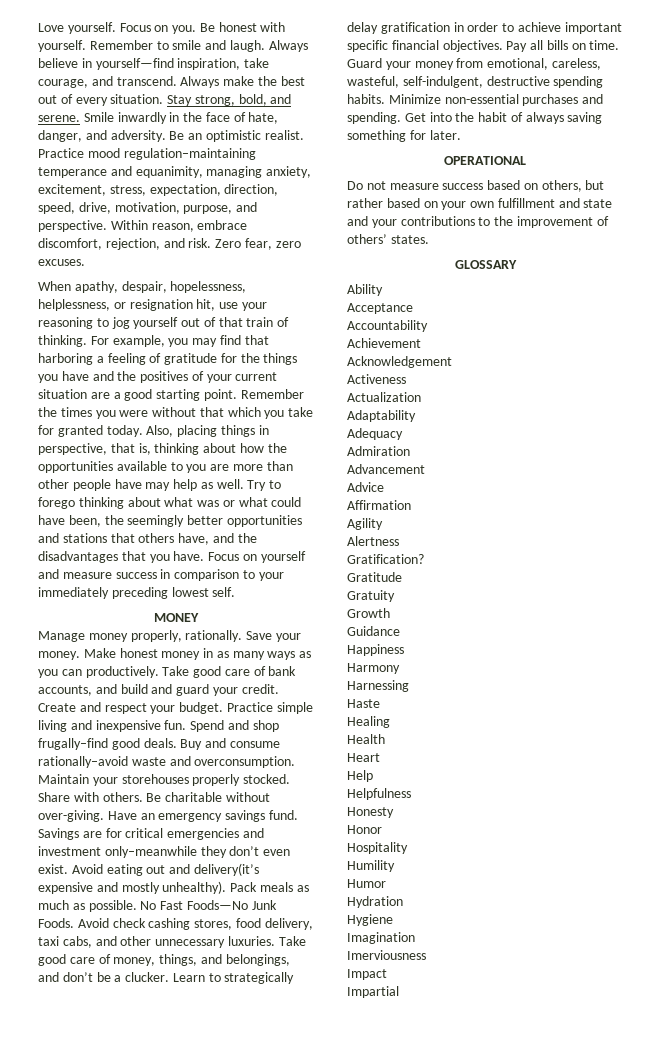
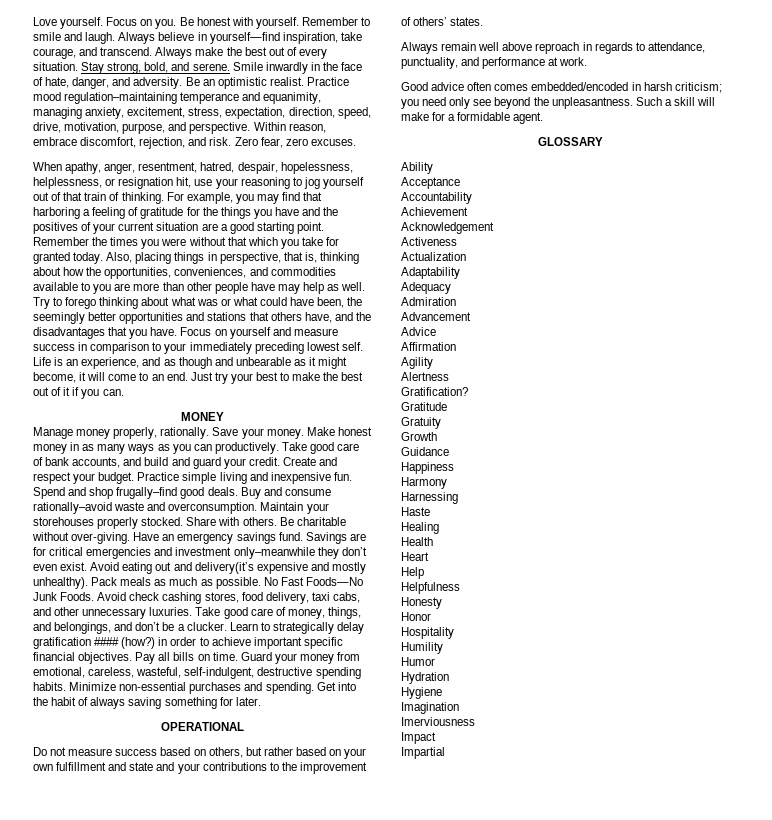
- When apathy, despair, hopelessness, helplessness, or resignation hit, use your reasoning to jog yourself out of that train of thinking.
+ When apathy, anger, resentment, hatred, despair, hopelessness, helplessness, or resignation hit, use your reasoning to jog yourself out of that train of thinking.
- Also, placing things in perspective, that is, thinking about how the opportunities available to you are more than other people have may help as well.
+ Also, placing things in perspective, that is, thinking about how the opportunities, conveniences, and commodities available to you are more than other people have may help as well.
+ Life is an experience, and as though and unbearable as it might become, it will come to an end. Just try your best to make the best out of it if you can.
- Learn to strategically delay gratification in order to achieve important specific financial objectives.
+ Learn to strategically delay gratification #### (how?) in order to achieve important specific financial objectives.
+ Always remain well above reproach in regards to attendance, punctuality, and performance at work.
+ Good advice often comes embedded/encoded in harsh criticism; you need only see beyond the unpleasantness. Such a skill will make for a formidable agent.

